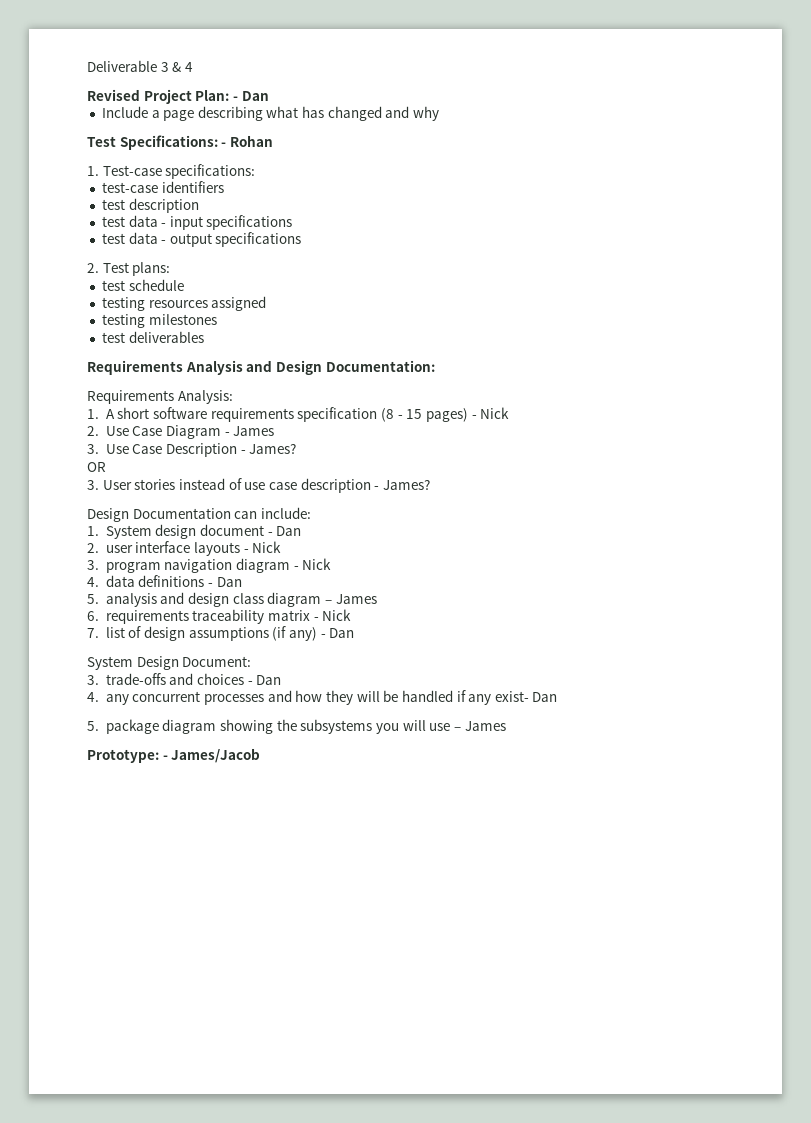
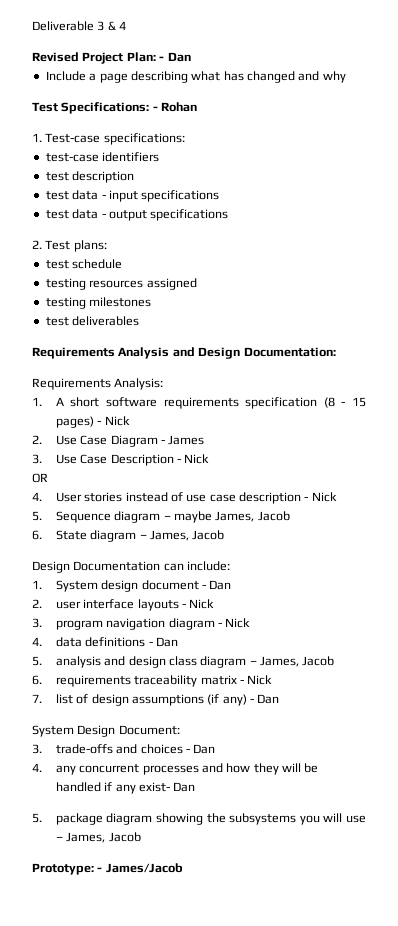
- 3. Use Case Description - James?
+ 3. Use Case Description - Nick
- 3. User stories instead of use case description - James?
+ 4. User stories instead of use case description - Nick
+ 5. Sequence diagram – maybe James, Jacob
+ 6. State diagram – James, Jacob
- 5. analysis and design class diagram – James
+ 5. analysis and design class diagram – James, Jacob
- 5. package diagram showing the subsystems you will use – James
+ 5. package diagram showing the subsystems you will use – James, Jacob

